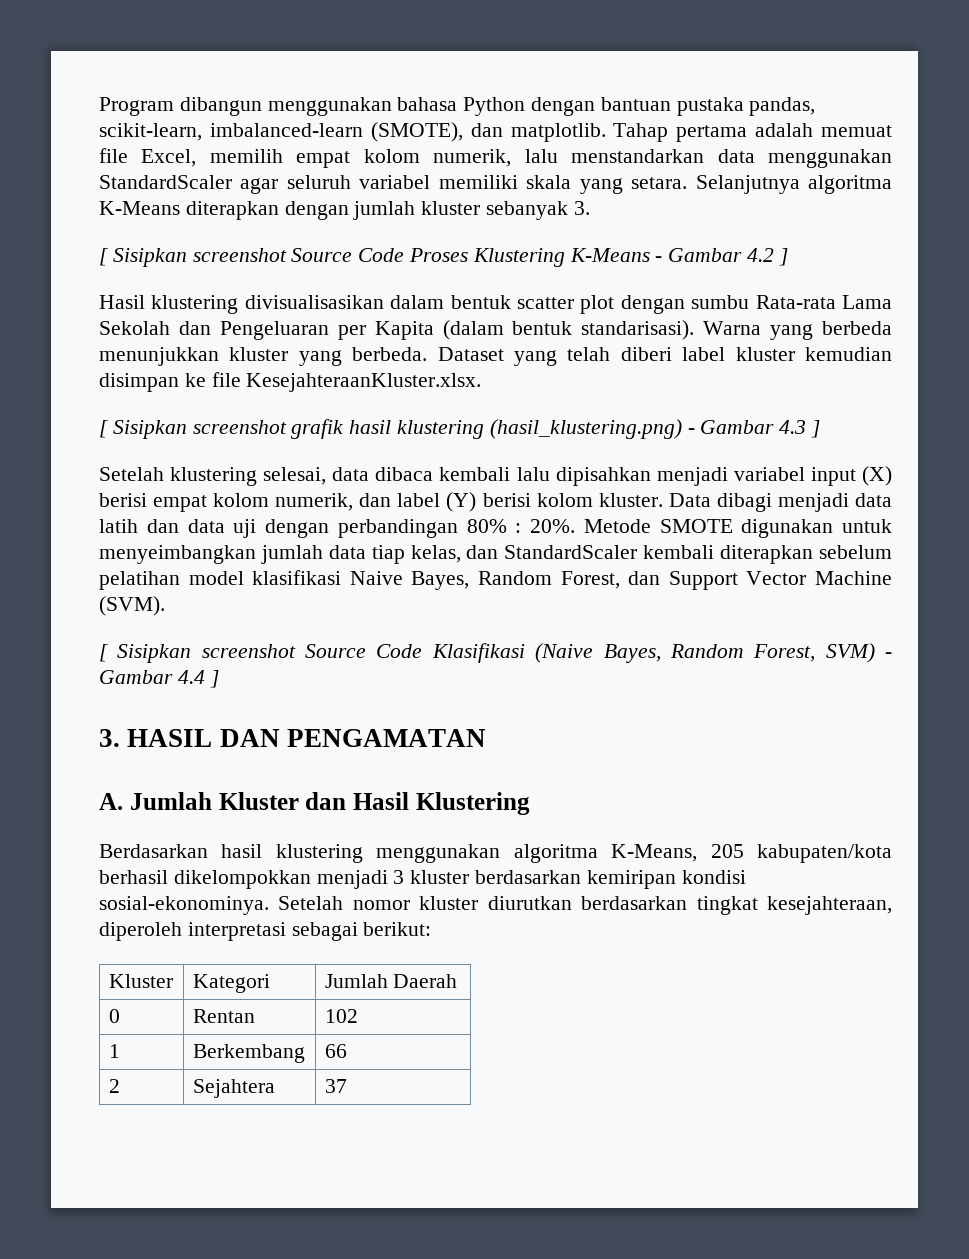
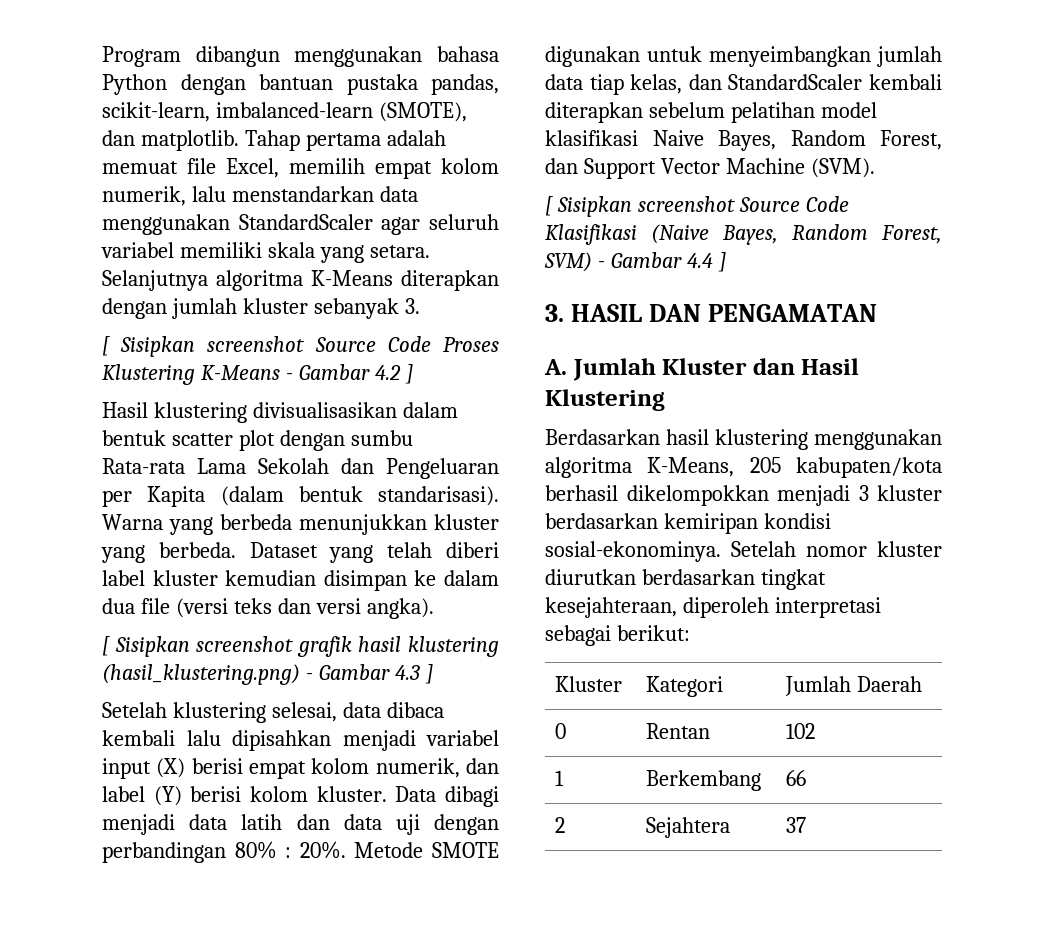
- Dataset yang telah diberi label kluster kemudian disimpan ke file KesejahteraanKluster.xlsx.
+ Dataset yang telah diberi label kluster kemudian disimpan ke dalam dua file (versi teks dan versi angka).

